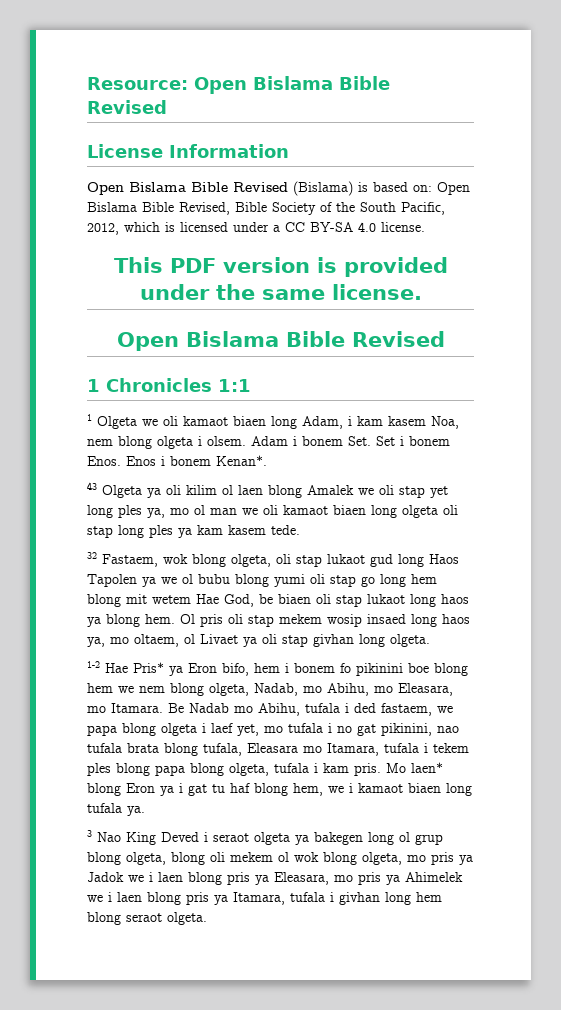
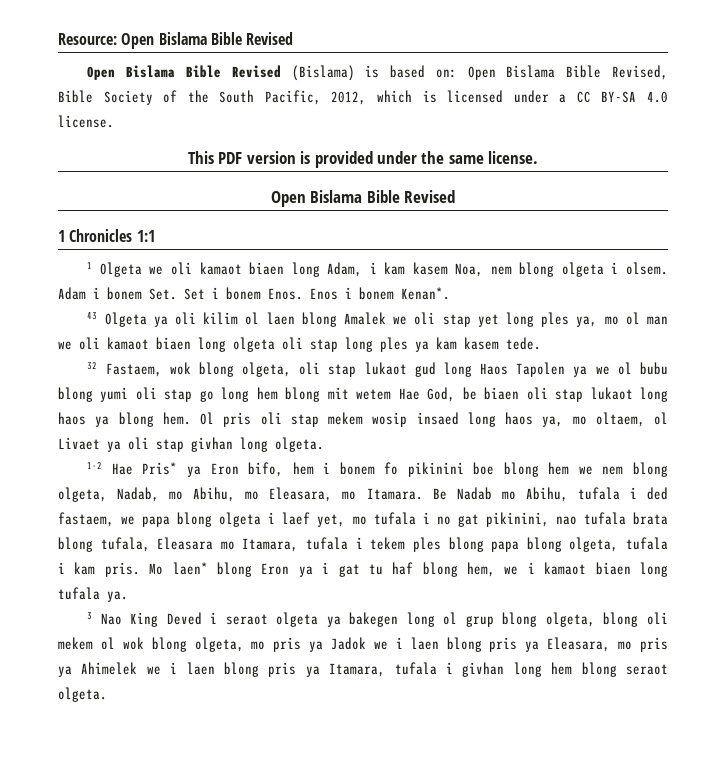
- License Information

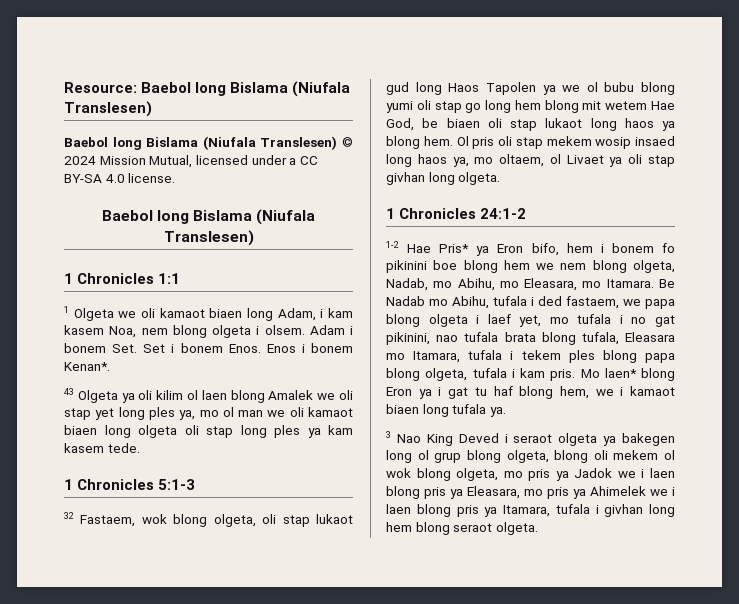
- Resource: Open Bislama Bible Revised
- Open Bislama Bible Revised (Bislama) is based on: Open Bislama Bible Revised, Bible Society of the South Pacific, 2012, which is licensed under a CC BY-SA 4.0 license.
- This PDF version is provided under the same license.
- Open Bislama Bible Revised
+ Resource: Baebol long Bislama (Niufala Translesen)
+ Baebol long Bislama (Niufala Translesen) © 2024 Mission Mutual, licensed under a CC BY-SA 4.0 license.
+ Baebol long Bislama (Niufala Translesen)
+ 1 Chronicles 5:1-3
+ 1 Chronicles 24:1-2

